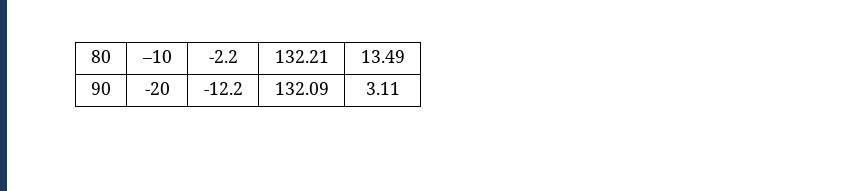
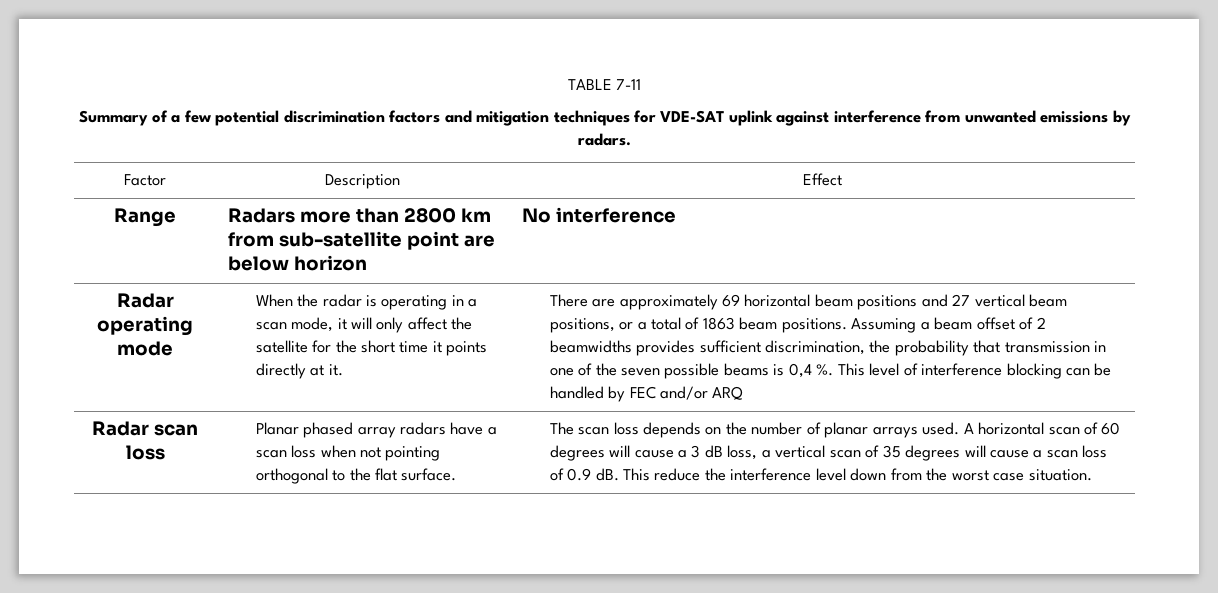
- 80 | –10 | -2.2 | 132.21 | 13.49
- 90 | -20 | -12.2 | 132.09 | 3.11
+ TABLE 7-11
+ Summary of a few potential discrimination factors and mitigation techniques for VDE-SAT uplink against interference from unwanted emissions by radars.
+ Factor | Description | Effect
+ Range | Radars more than 2800 km from sub-satellite point are below horizon | No interference
+ Radar operating mode | When the radar is operating in a scan mode, it will only affect the satellite for the short time it points directly at it. | There are approximately 69 horizontal beam positions and 27 vertical beam positions, or a total of 1863 beam positions. Assuming a beam offset of 2 beamwidths provides sufficient discrimination, the probability that transmission in one of the seven possible beams is 0,4 %. This level of interference blocking can be handled by FEC and/or ARQ
+ Radar scan loss | Planar phased array radars have a scan loss when not pointing orthogonal to the flat surface. | The scan loss depends on the number of planar arrays used. A horizontal scan of 60 degrees will cause a 3 dB loss, a vertical scan of 35 degrees will cause a scan loss of 0.9 dB. This reduce the interference level down from the worst case situation.

